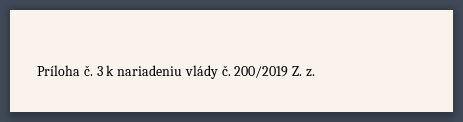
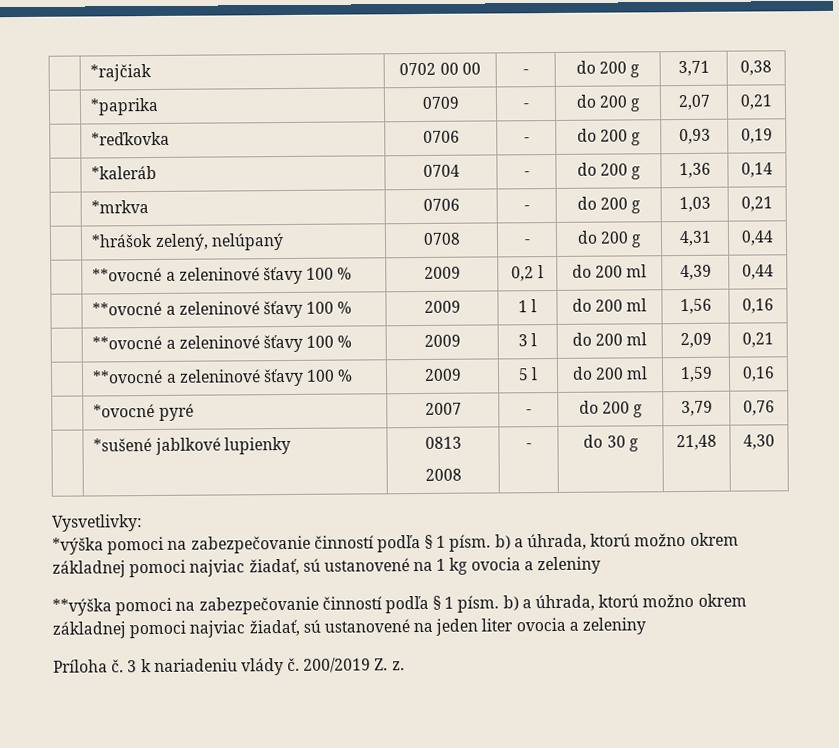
+ | *rajčiak | 0702 00 00 | - | do 200 g | 3,71 | 0,38
+ | *paprika | 0709 | - | do 200 g | 2,07 | 0,21
+ | *reďkovka | 0706 | - | do 200 g | 0,93 | 0,19
+ | *kaleráb | 0704 | - | do 200 g | 1,36 | 0,14
+ | *mrkva | 0706 | - | do 200 g | 1,03 | 0,21
+ | *hrášok zelený, nelúpaný | 0708 | - | do 200 g | 4,31 | 0,44
+ | **ovocné a zeleninové šťavy 100 % | 2009 | 0,2 l | do 200 ml | 4,39 | 0,44
+ | **ovocné a zeleninové šťavy 100 % | 2009 | 1 l | do 200 ml | 1,56 | 0,16
+ | **ovocné a zeleninové šťavy 100 % | 2009 | 3 l | do 200 ml | 2,09 | 0,21
+ | **ovocné a zeleninové šťavy 100 % | 2009 | 5 l | do 200 ml | 1,59 | 0,16
+ | *ovocné pyré | 2007 | - | do 200 g | 3,79 | 0,76
+ | *sušené jablkové lupienky | 0813
+ 2008 | - | do 30 g | 21,48 | 4,30
+ Vysvetlivky:
+ *výška pomoci na zabezpečovanie činností podľa § 1 písm. b) a úhrada, ktorú možno okrem základnej pomoci najviac žiadať, sú ustanovené na 1 kg ovocia a zeleniny
+ **výška pomoci na zabezpečovanie činností podľa § 1 písm. b) a úhrada, ktorú možno okrem základnej pomoci najviac žiadať, sú ustanovené na jeden liter ovocia a zeleniny

